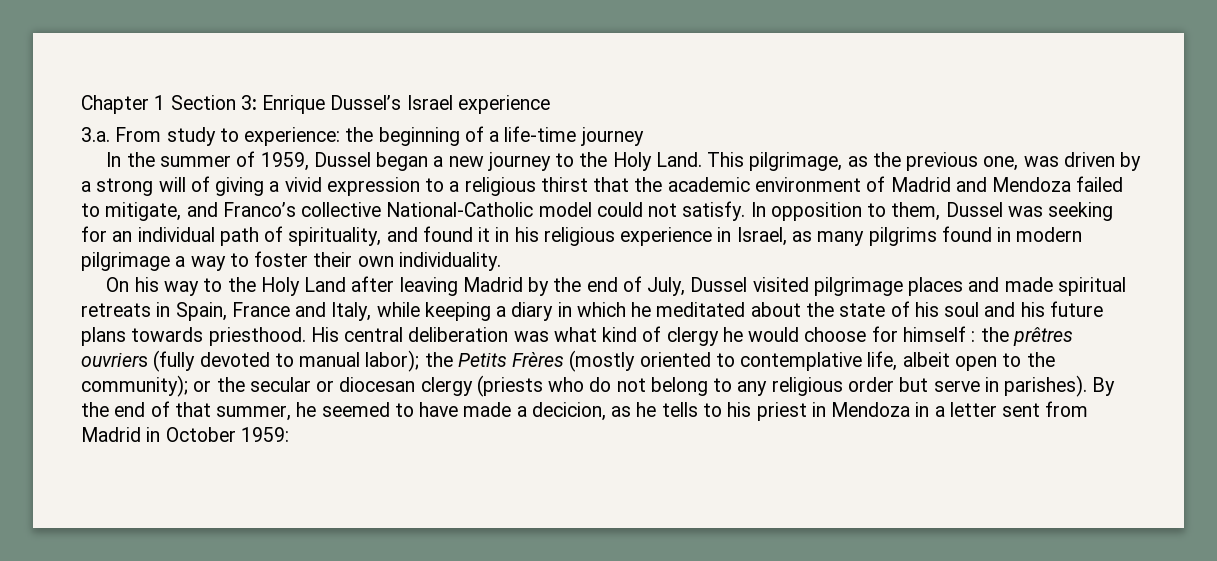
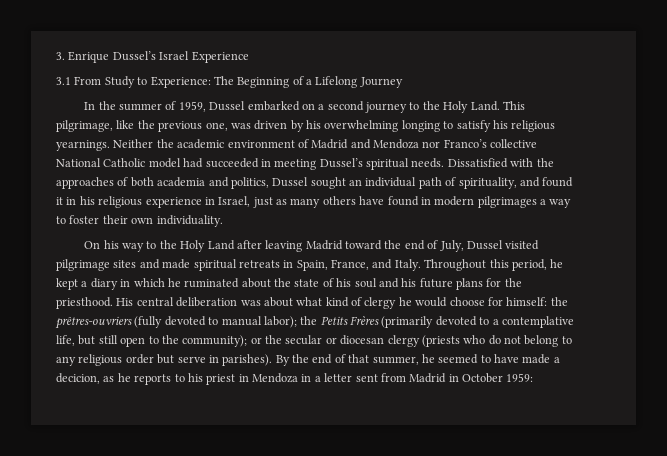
- Chapter 1 Section 3: Enrique Dussel’s Israel experience
- 3.a. From study to experience: the beginning of a life-time journey
+ 3. Enrique Dussel’s Israel Experience
+ 3.1 From Study to Experience: The Beginning of a Lifelong Journey
- In the summer of 1959, Dussel began a new journey to the Holy Land.
+ In the summer of 1959, Dussel embarked on a second journey to the Holy Land.
- This pilgrimage, as the previous one, was driven by a strong will of giving a vivid expression to a religious thirst that the academic environment of Madrid and Mendoza failed to mitigate, and Franco’s collective National-Catholic model could not satisfy. In opposition to them, Dussel was seeking for an individual path of spirituality, and found it in his religious experience in Israel, as many pilgrims found in modern pilgrimage a way to foster their own individuality.
+ This pilgrimage, like the previous one, was driven by his overwhelming longing to satisfy his religious yearnings. Neither the academic environment of Madrid and Mendoza nor Franco’s collective National Catholic model had succeeded in meeting Dussel’s spiritual needs. Dissatisfied with the approaches of both academia and politics, Dussel sought an individual path of spirituality, and found it in his religious experience in Israel, just as many others have found in modern pilgrimages a way to foster their own individuality.
- On his way to the Holy Land after leaving Madrid by the end of July, Dussel visited pilgrimage places and made spiritual retreats in Spain, France and Italy, while keeping a diary in which he meditated about the state of his soul and his future plans towards priesthood.
+ On his way to the Holy Land after leaving Madrid toward the end of July, Dussel visited pilgrimage sites and made spiritual retreats in Spain, France, and Italy. Throughout this period, he kept a diary in which he ruminated about the state of his soul and his future plans for the priesthood.
- His central deliberation was what kind of clergy he would choose for himself : the prêtres ouvriers (fully devoted to manual labor); the Petits Frères (mostly oriented to contemplative life, albeit open to the community); or the secular or diocesan clergy (priests who do not belong to any religious order but serve in parishes).
+ His central deliberation was about what kind of clergy he would choose for himself: the prêtres-ouvriers (fully devoted to manual labor); the Petits Frères (primarily devoted to a contemplative life, but still open to the community); or the secular or diocesan clergy (priests who do not belong to any religious order but serve in parishes).
- By the end of that summer, he seemed to have made a decicion, as he tells to his priest in Mendoza in a letter sent from Madrid in October 1959:
+ By the end of that summer, he seemed to have made a decicion, as he reports to his priest in Mendoza in a letter sent from Madrid in October 1959:

